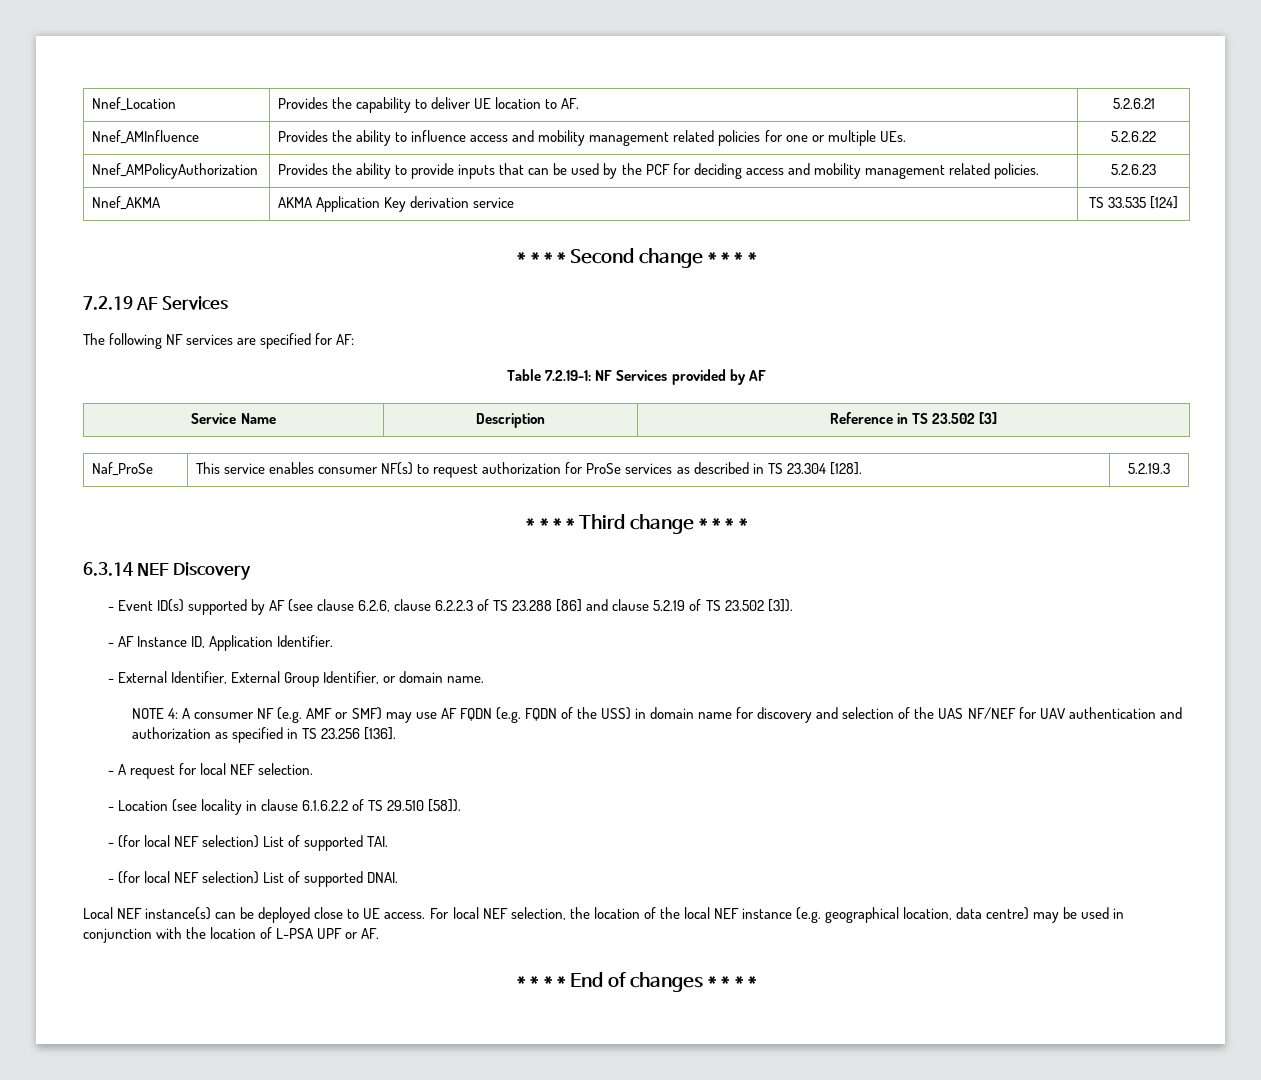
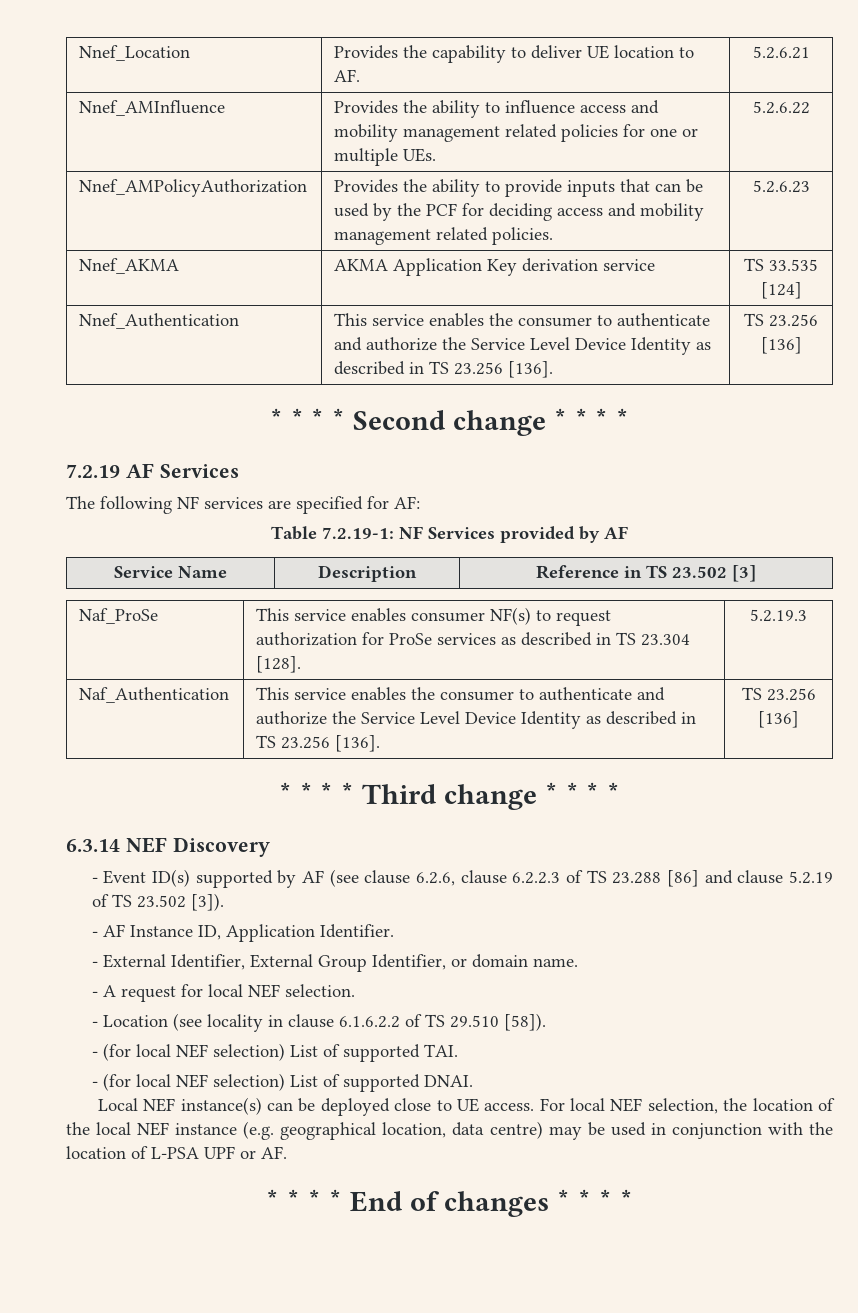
+ Nnef_Authentication | This service enables the consumer to authenticate and authorize the Service Level Device Identity as described in TS 23.256 [136]. | TS 23.256 [136]
+ Naf_Authentication | This service enables the consumer to authenticate and authorize the Service Level Device Identity as described in TS 23.256 [136]. | TS 23.256 [136]
- NOTE 4: A consumer NF (e.g. AMF or SMF) may use AF FQDN (e.g. FQDN of the USS) in domain name for discovery and selection of the UAS NF/NEF for UAV authentication and authorization as specified in TS 23.256 [136].

